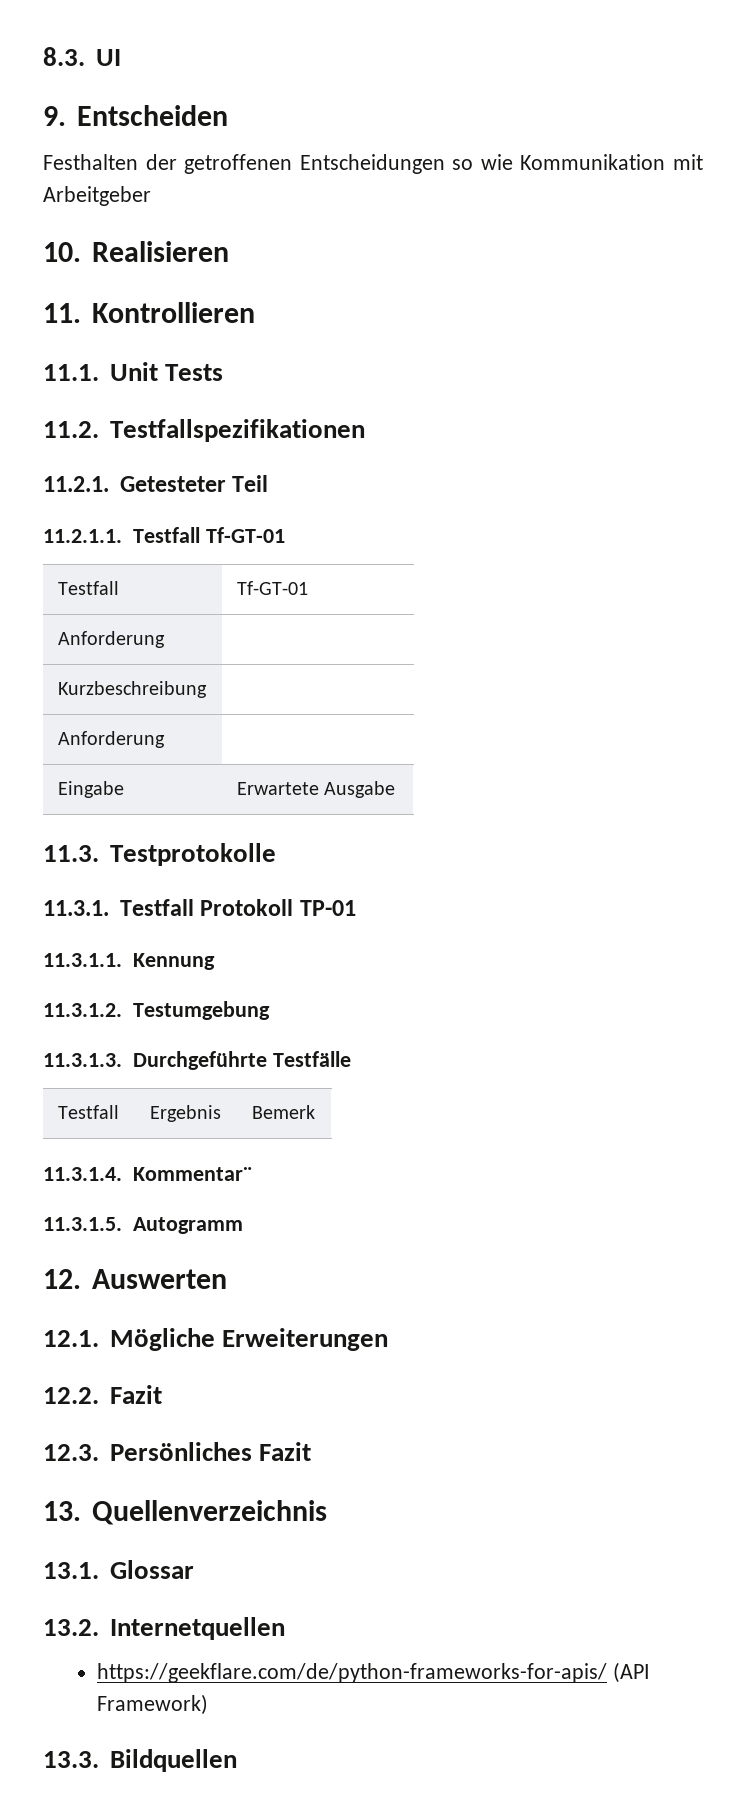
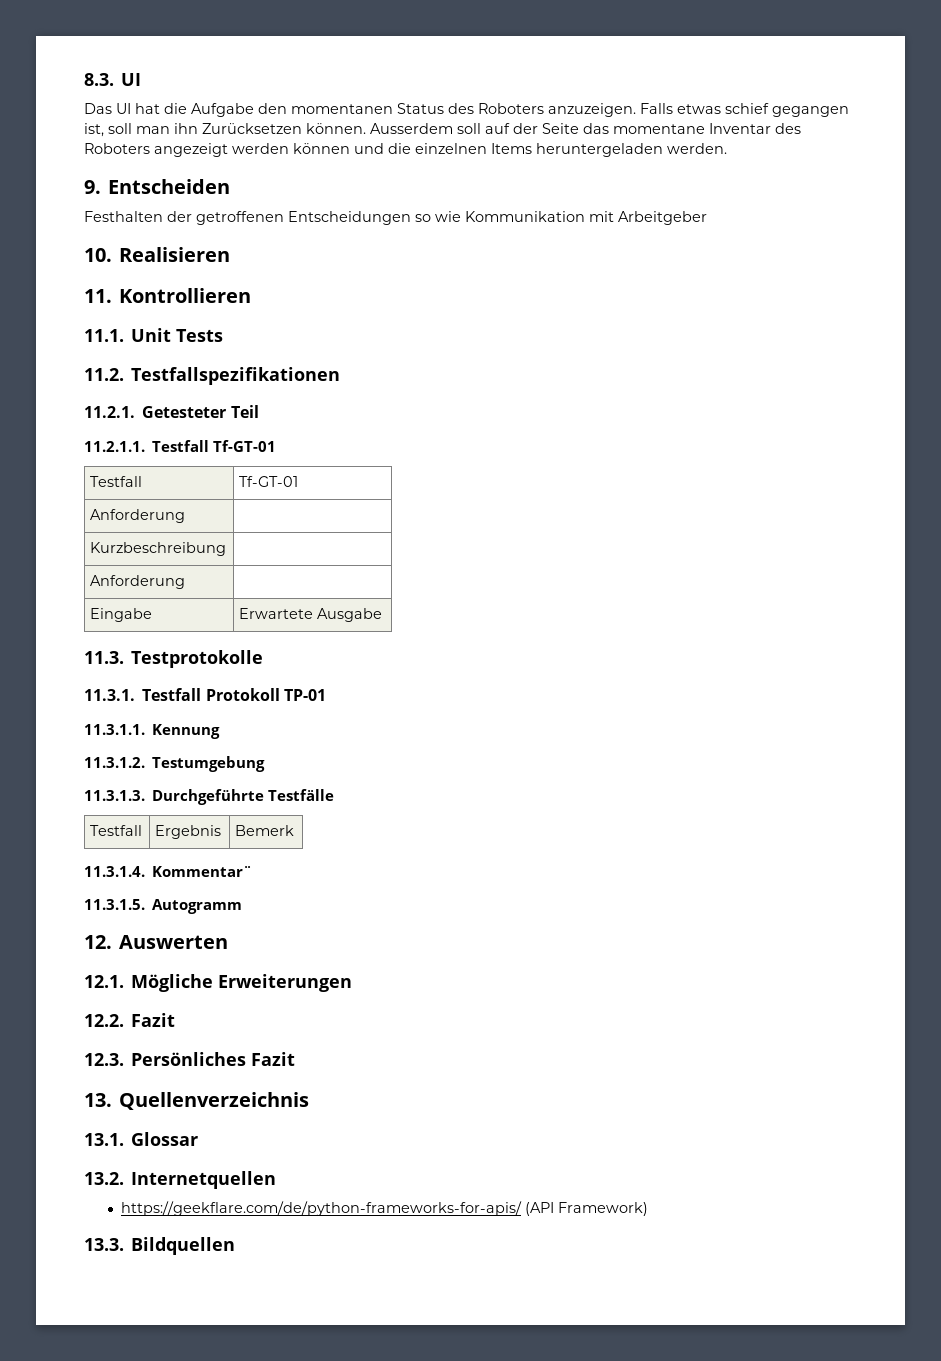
+ Das UI hat die Aufgabe den momentanen Status des Roboters anzuzeigen. Falls etwas schief gegangen ist, soll man ihn Zurücksetzen können. Ausserdem soll auf der Seite das momentane Inventar des Roboters angezeigt werden können und die einzelnen Items heruntergeladen werden.

